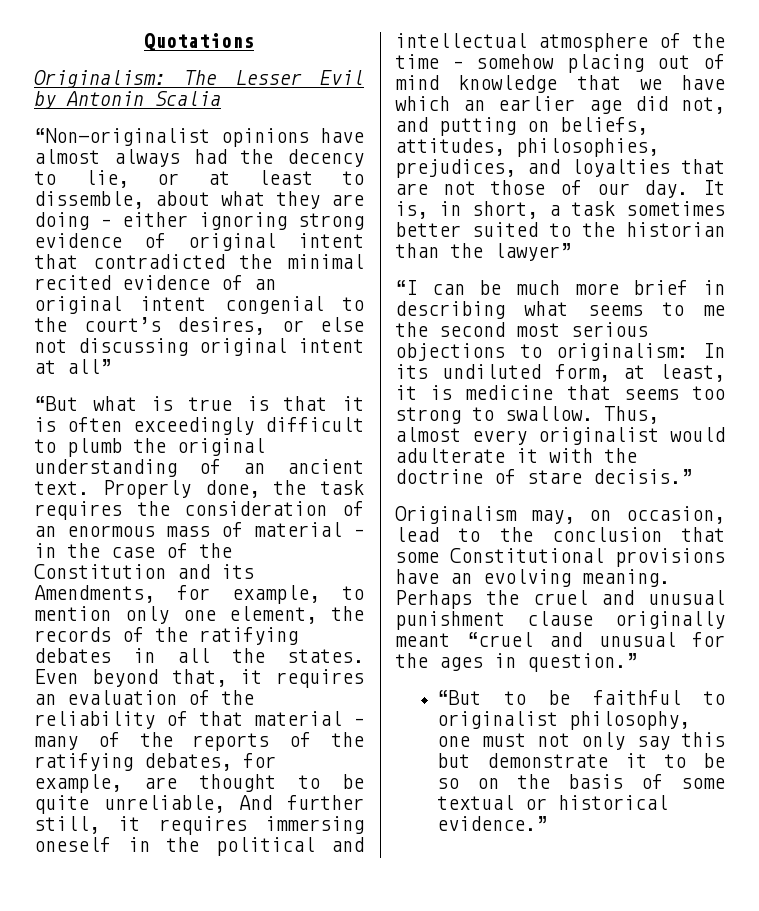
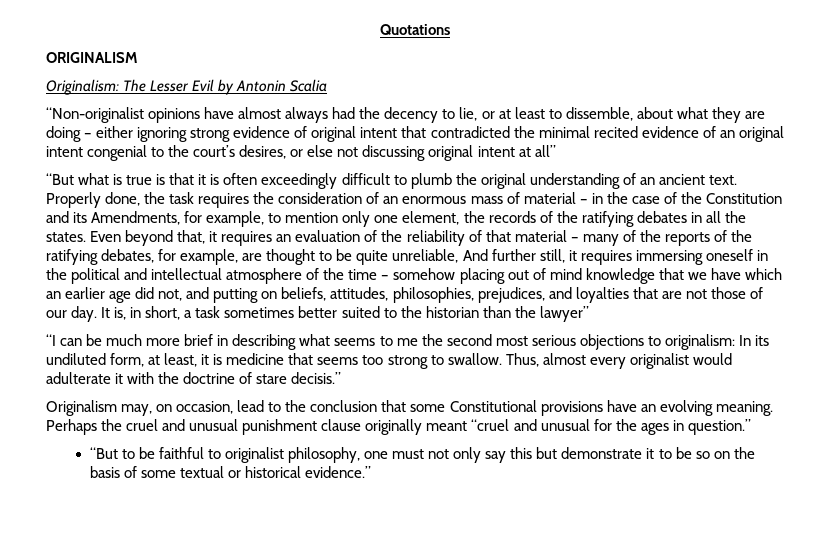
+ ORIGINALISM

